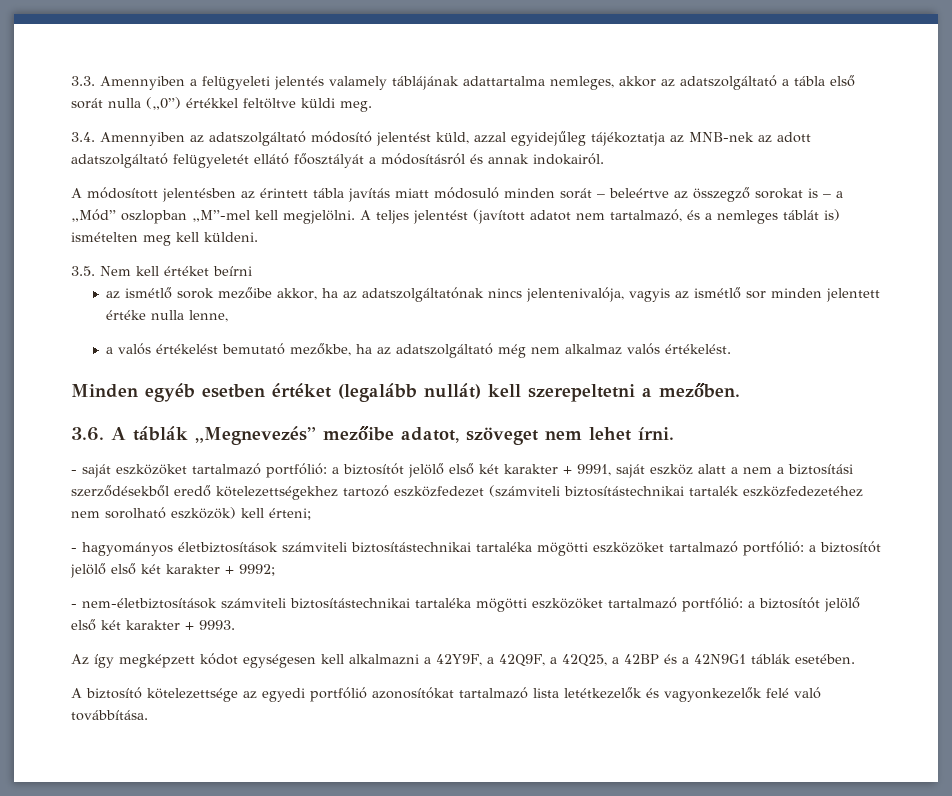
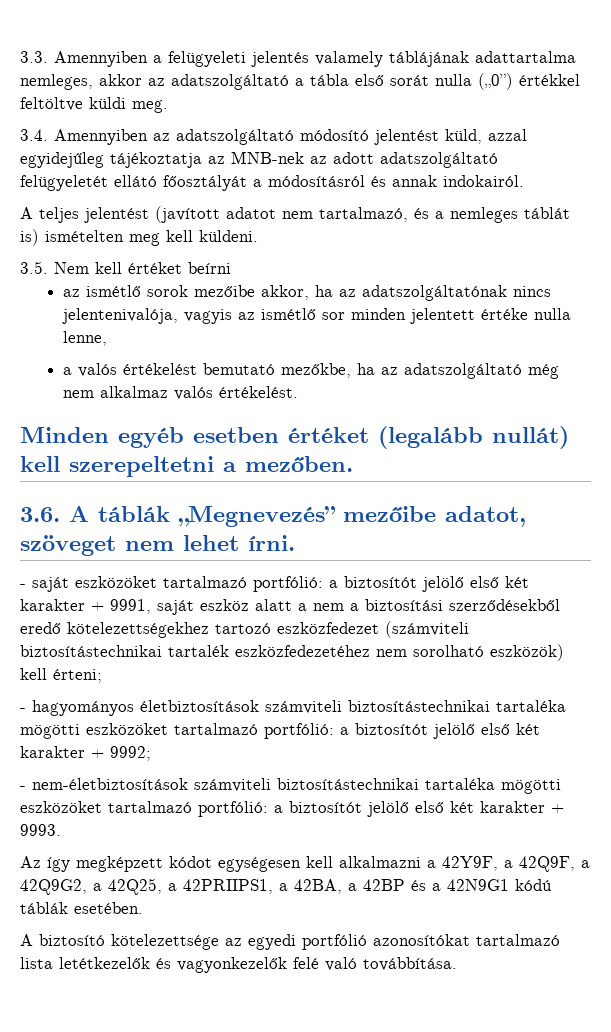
- A módosított jelentésben az érintett tábla javítás miatt módosuló minden sorát – beleértve az összegző sorokat is – a „Mód” oszlopban „M”-mel kell megjelölni. A teljes jelentést (javított adatot nem tartalmazó, és a nemleges táblát is) ismételten meg kell küldeni.
+ A teljes jelentést (javított adatot nem tartalmazó, és a nemleges táblát is) ismételten meg kell küldeni.
- Az így megképzett kódot egységesen kell alkalmazni a 42Y9F, a 42Q9F, a 42Q25, a 42BP és a 42N9G1 táblák esetében.
+ Az így megképzett kódot egységesen kell alkalmazni a 42Y9F, a 42Q9F, a 42Q9G2, a 42Q25, a 42PRIIPS1, a 42BA, a 42BP és a 42N9G1 kódú táblák esetében.

